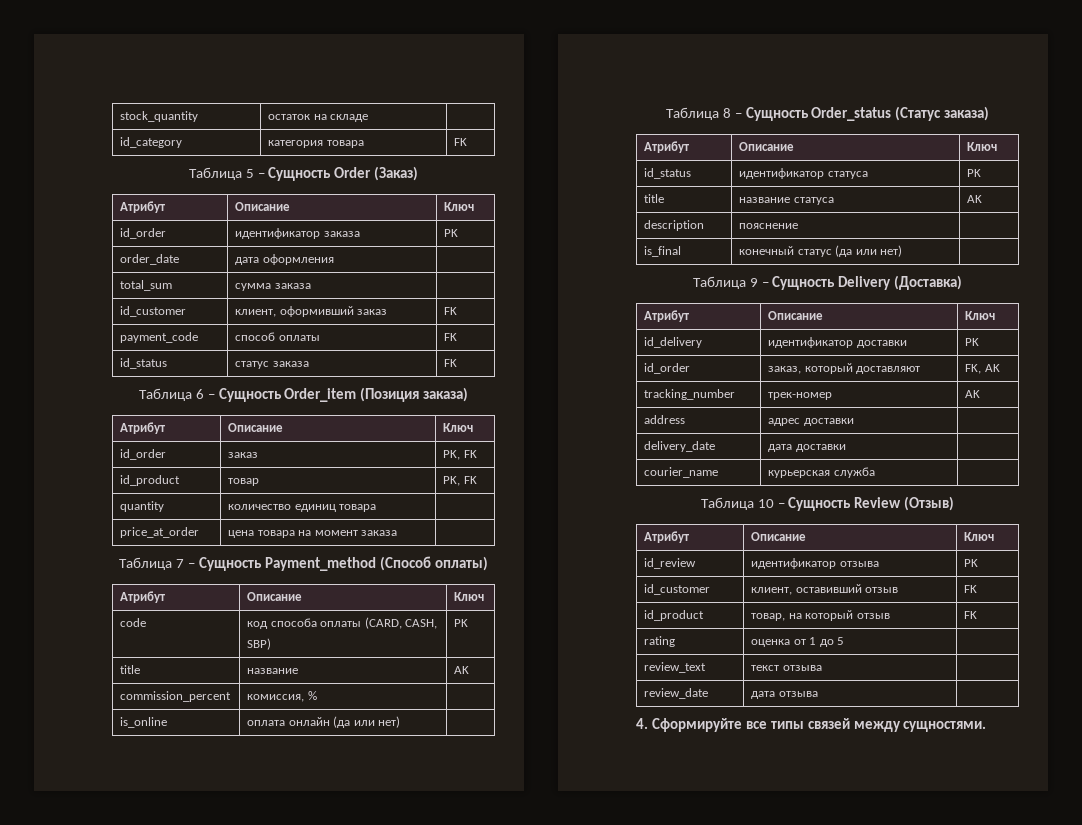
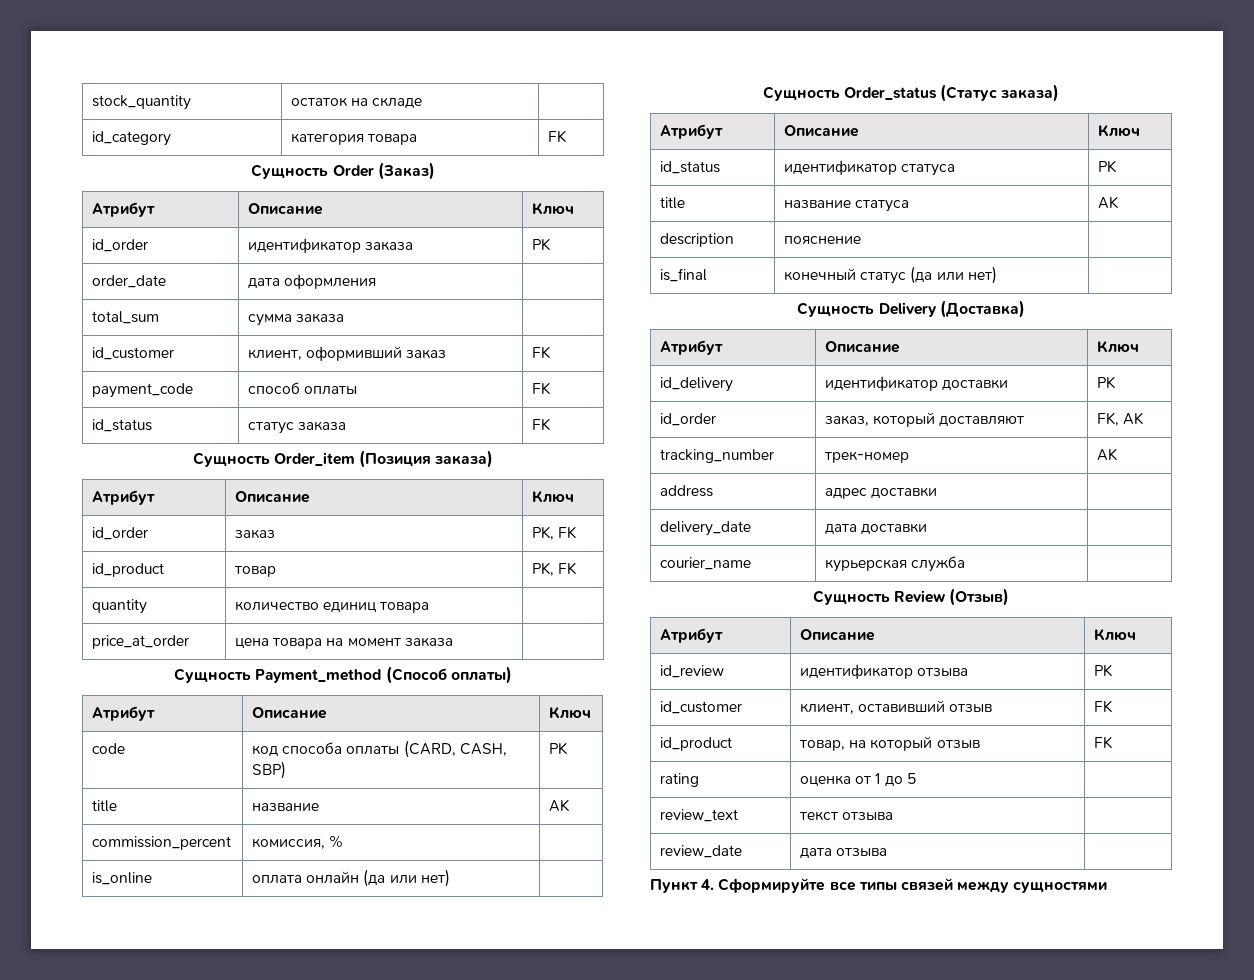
- Таблица 5 – Сущность Order (Заказ)
+ Сущность Order (Заказ)
- Таблица 6 – Сущность Order_item (Позиция заказа)
+ Сущность Order_item (Позиция заказа)
- Таблица 7 – Сущность Payment_method (Способ оплаты)
+ Сущность Payment_method (Способ оплаты)
- Таблица 8 – Сущность Order_status (Статус заказа)
+ Сущность Order_status (Статус заказа)
- Таблица 9 – Сущность Delivery (Доставка)
+ Сущность Delivery (Доставка)
- Таблица 10 – Сущность Review (Отзыв)
+ Сущность Review (Отзыв)
- 4. Сформируйте все типы связей между сущностями.
+ Пункт 4. Сформируйте все типы связей между сущностями

